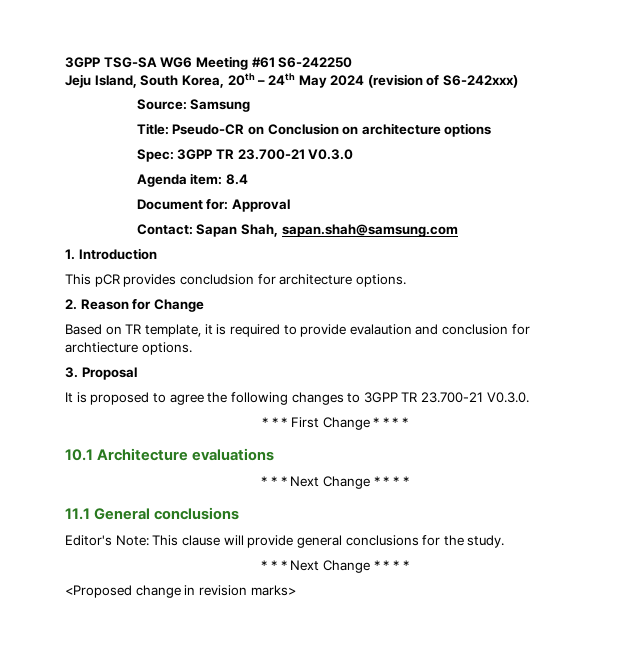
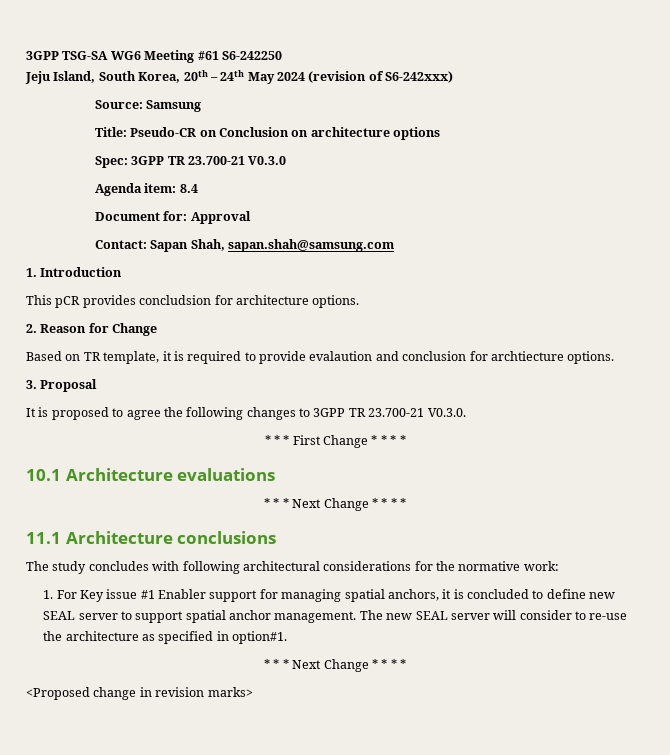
- 11.1 General conclusions
+ 11.1 Architecture conclusions
- Editor's Note: This clause will provide general conclusions for the study.
+ The study concludes with following architectural considerations for the normative work:
+ 1. For Key issue #1 Enabler support for managing spatial anchors, it is concluded to define new SEAL server to support spatial anchor management. The new SEAL server will consider to re-use the architecture as specified in option#1.

